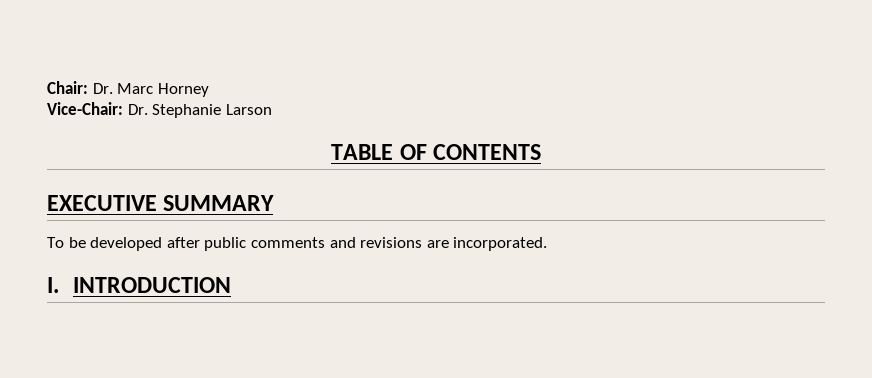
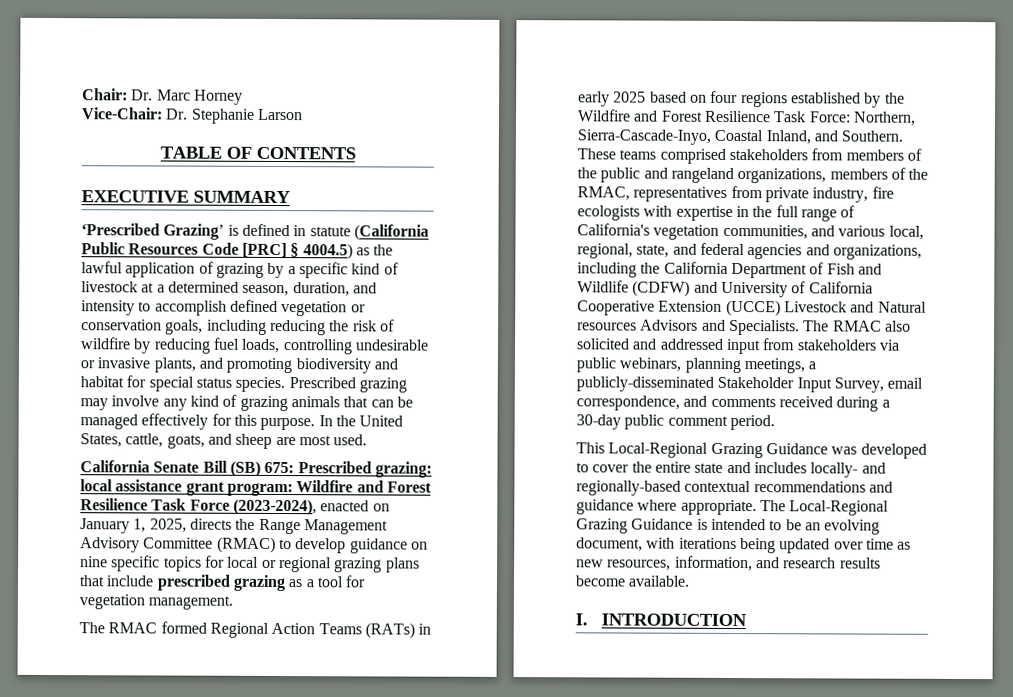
- To be developed after public comments and revisions are incorporated.
+ ‘Prescribed Grazing’ is defined in statute (California Public Resources Code [PRC] § 4004.5) as the lawful application of grazing by a specific kind of livestock at a determined season, duration, and intensity to accomplish defined vegetation or conservation goals, including reducing the risk of wildfire by reducing fuel loads, controlling undesirable or invasive plants, and promoting biodiversity and habitat for special status species. Prescribed grazing may involve any kind of grazing animals that can be managed effectively for this purpose. In the United States, cattle, goats, and sheep are most used.
+ California Senate Bill (SB) 675: Prescribed grazing: local assistance grant program: Wildfire and Forest Resilience Task Force (2023-2024), enacted on January 1, 2025, directs the Range Management Advisory Committee (RMAC) to develop guidance on nine specific topics for local or regional grazing plans that include prescribed grazing as a tool for vegetation management.
+ The RMAC formed Regional Action Teams (RATs) in early 2025 based on four regions established by the Wildfire and Forest Resilience Task Force: Northern, Sierra-Cascade-Inyo, Coastal Inland, and Southern. These teams comprised stakeholders from members of the public and rangeland organizations, members of the RMAC, representatives from private industry, fire ecologists with expertise in the full range of California's vegetation communities, and various local, regional, state, and federal agencies and organizations, including the California Department of Fish and Wildlife (CDFW) and University of California Cooperative Extension (UCCE) Livestock and Natural resources Advisors and Specialists. The RMAC also solicited and addressed input from stakeholders via public webinars, planning meetings, a publicly-disseminated Stakeholder Input Survey, email correspondence, and comments received during a 30-day public comment period.
+ This Local-Regional Grazing Guidance was developed to cover the entire state and includes locally- and regionally-based contextual recommendations and guidance where appropriate. The Local-Regional Grazing Guidance is intended to be an evolving document, with iterations being updated over time as new resources, information, and research results become available.

